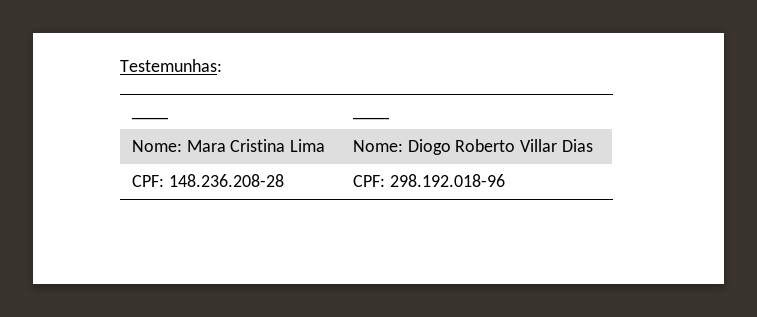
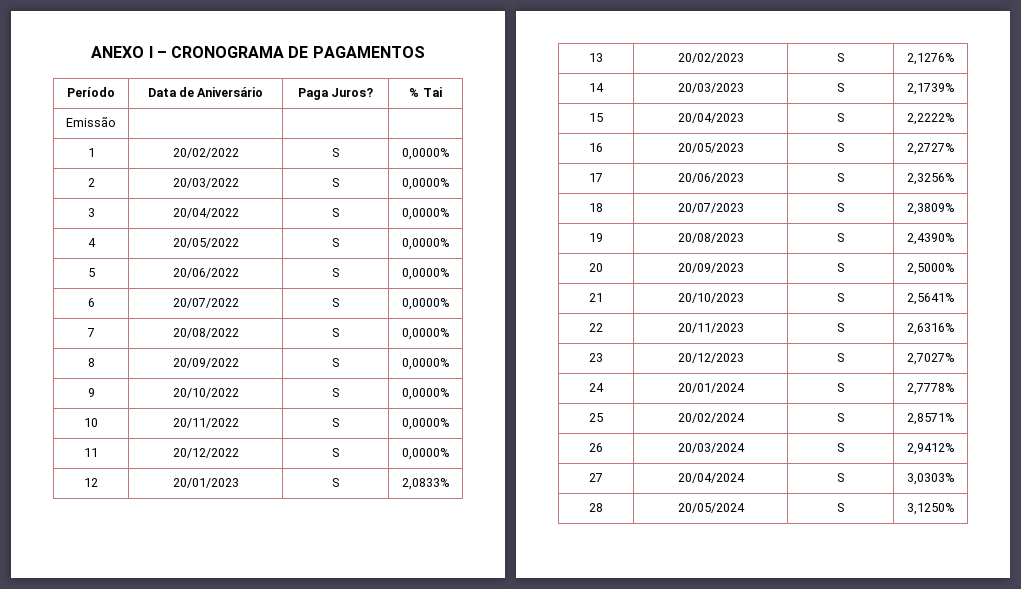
- Testemunhas:
- ____ | ____
- Nome: Mara Cristina Lima | Nome: Diogo Roberto Villar Dias
- CPF: 148.236.208-28 | CPF: 298.192.018-96
+ ANEXO I – CRONOGRAMA DE PAGAMENTOS
+ Período | Data de Aniversário | Paga Juros? | % Tai
+ Emissão | | |
+ 1 | 20/02/2022 | S | 0,0000%
+ 2 | 20/03/2022 | S | 0,0000%
+ 3 | 20/04/2022 | S | 0,0000%
+ 4 | 20/05/2022 | S | 0,0000%
+ 5 | 20/06/2022 | S | 0,0000%
+ 6 | 20/07/2022 | S | 0,0000%
+ 7 | 20/08/2022 | S | 0,0000%
+ 8 | 20/09/2022 | S | 0,0000%
+ 9 | 20/10/2022 | S | 0,0000%
+ 10 | 20/11/2022 | S | 0,0000%
+ 11 | 20/12/2022 | S | 0,0000%
+ 12 | 20/01/2023 | S | 2,0833%
+ 13 | 20/02/2023 | S | 2,1276%
+ 14 | 20/03/2023 | S | 2,1739%
+ 15 | 20/04/2023 | S | 2,2222%
+ 16 | 20/05/2023 | S | 2,2727%
+ 17 | 20/06/2023 | S | 2,3256%
+ 18 | 20/07/2023 | S | 2,3809%
+ 19 | 20/08/2023 | S | 2,4390%
+ 20 | 20/09/2023 | S | 2,5000%
+ 21 | 20/10/2023 | S | 2,5641%
+ 22 | 20/11/2023 | S | 2,6316%
+ 23 | 20/12/2023 | S | 2,7027%
+ 24 | 20/01/2024 | S | 2,7778%
+ 25 | 20/02/2024 | S | 2,8571%
+ 26 | 20/03/2024 | S | 2,9412%
+ 27 | 20/04/2024 | S | 3,0303%
+ 28 | 20/05/2024 | S | 3,1250%

